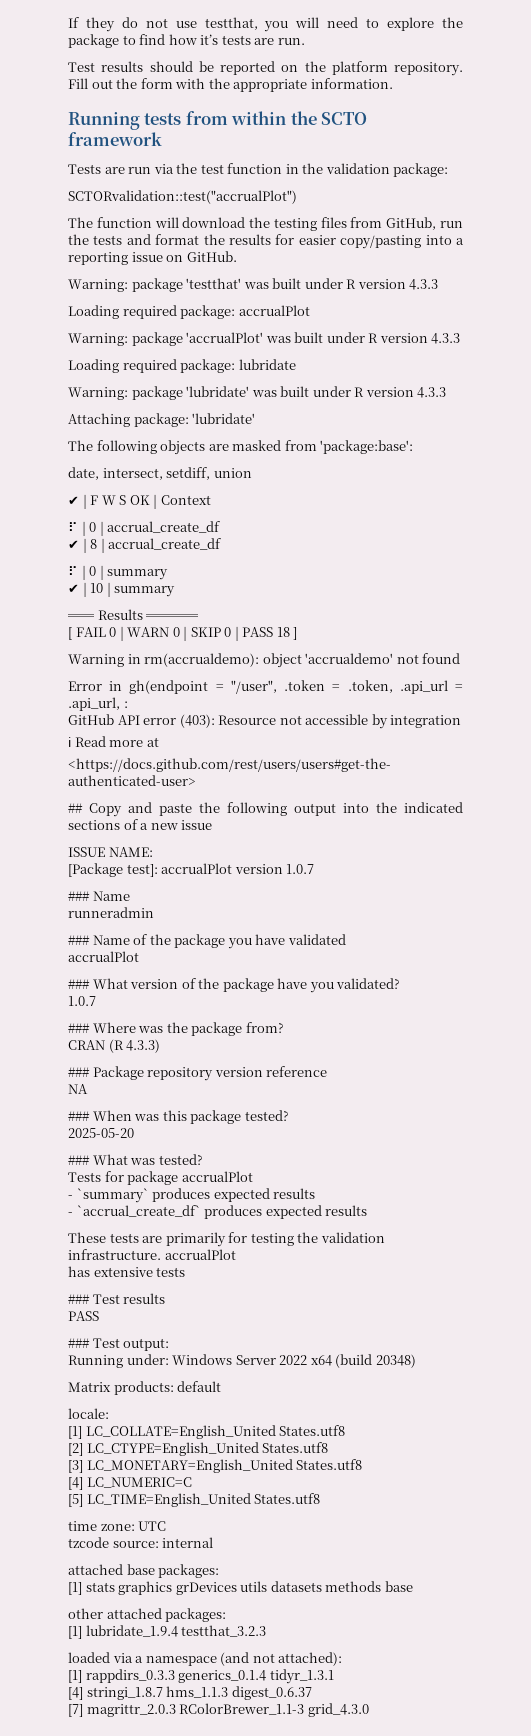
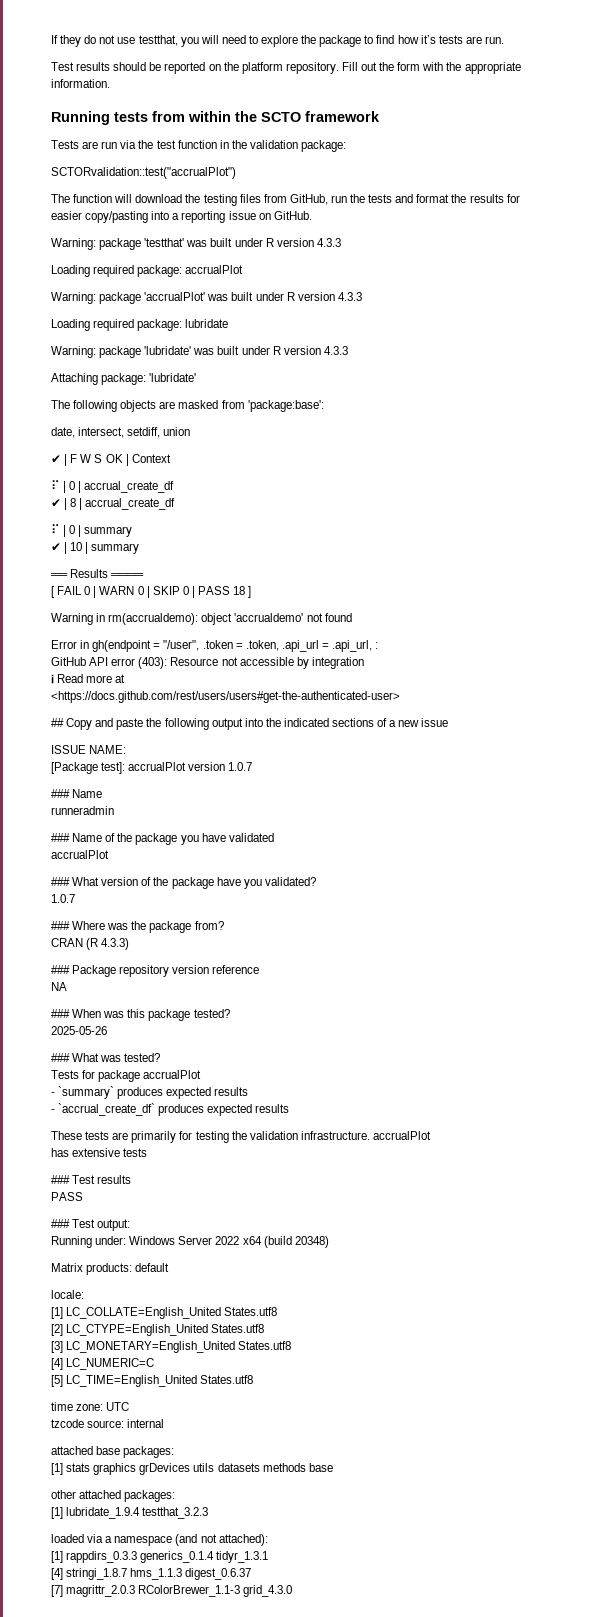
- 2025-05-20
+ 2025-05-26

